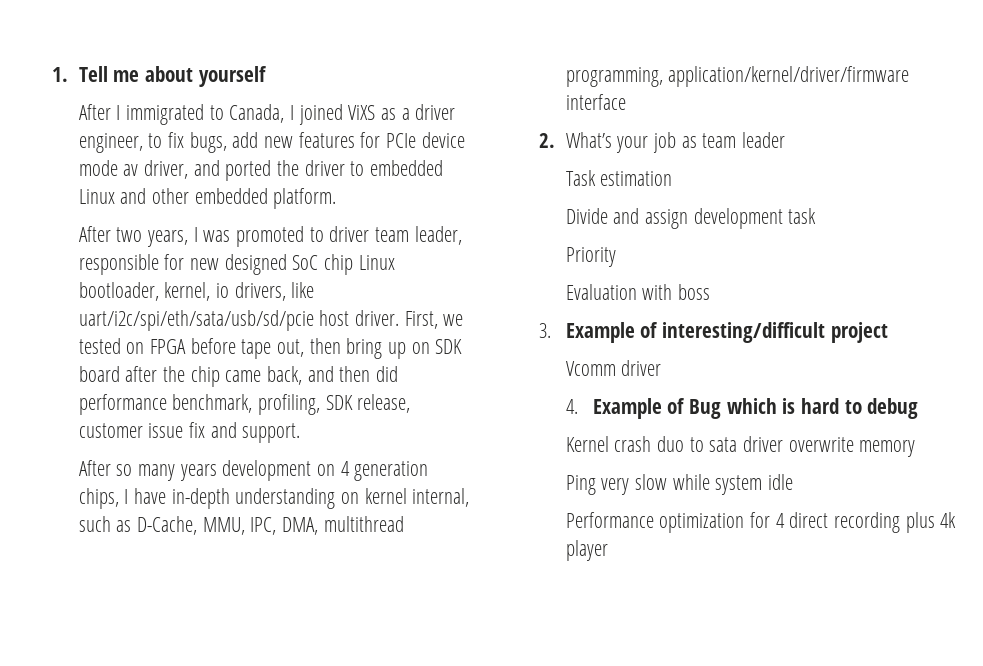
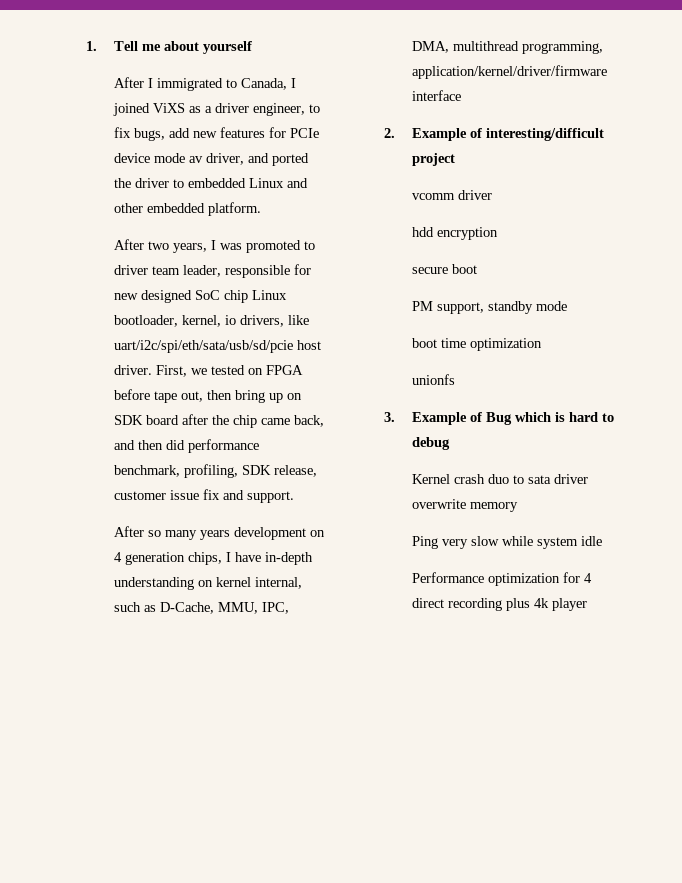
- 2. What’s your job as team leader
- Task estimation
- Divide and assign development task
- Priority
- Evaluation with boss
- 3. Example of interesting/difficult project
+ 2. Example of interesting/difficult project
- Vcomm driver
+ vcomm driver
- 4. Example of Bug which is hard to debug
+ hdd encryption
+ secure boot
+ PM support, standby mode
+ boot time optimization
+ unionfs
+ 3. Example of Bug which is hard to debug

